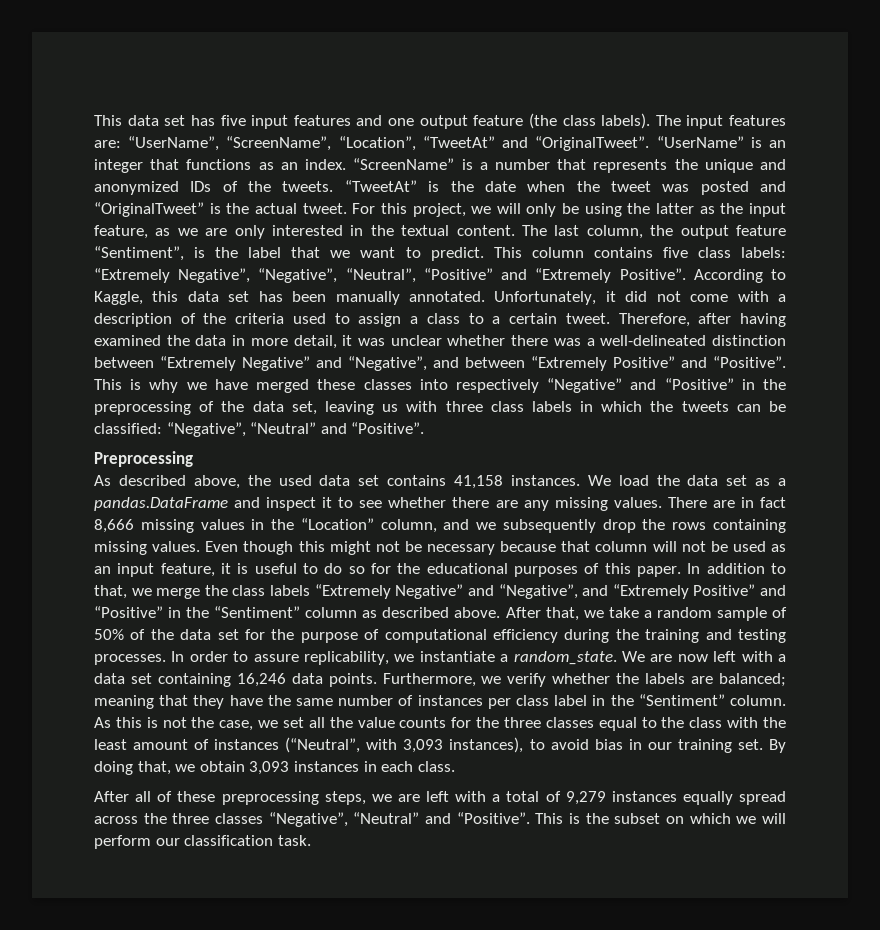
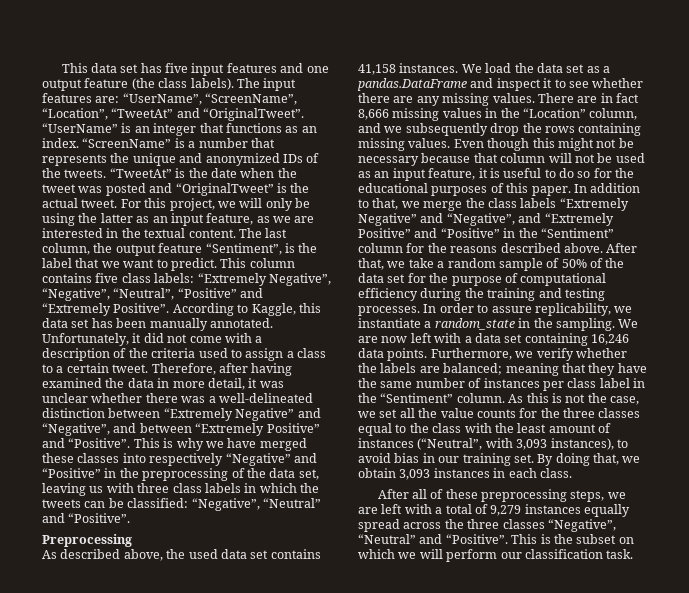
- For this project, we will only be using the latter as the input feature, as we are only interested in the textual content.
+ For this project, we will only be using the latter as an input feature, as we are interested in the textual content.
- In addition to that, we merge the class labels “Extremely Negative” and “Negative”, and “Extremely Positive” and “Positive” in the “Sentiment” column as described above.
+ In addition to that, we merge the class labels “Extremely Negative” and “Negative”, and “Extremely Positive” and “Positive” in the “Sentiment” column for the reasons described above.
- In order to assure replicability, we instantiate a random_state.
+ In order to assure replicability, we instantiate a random_state in the sampling.

